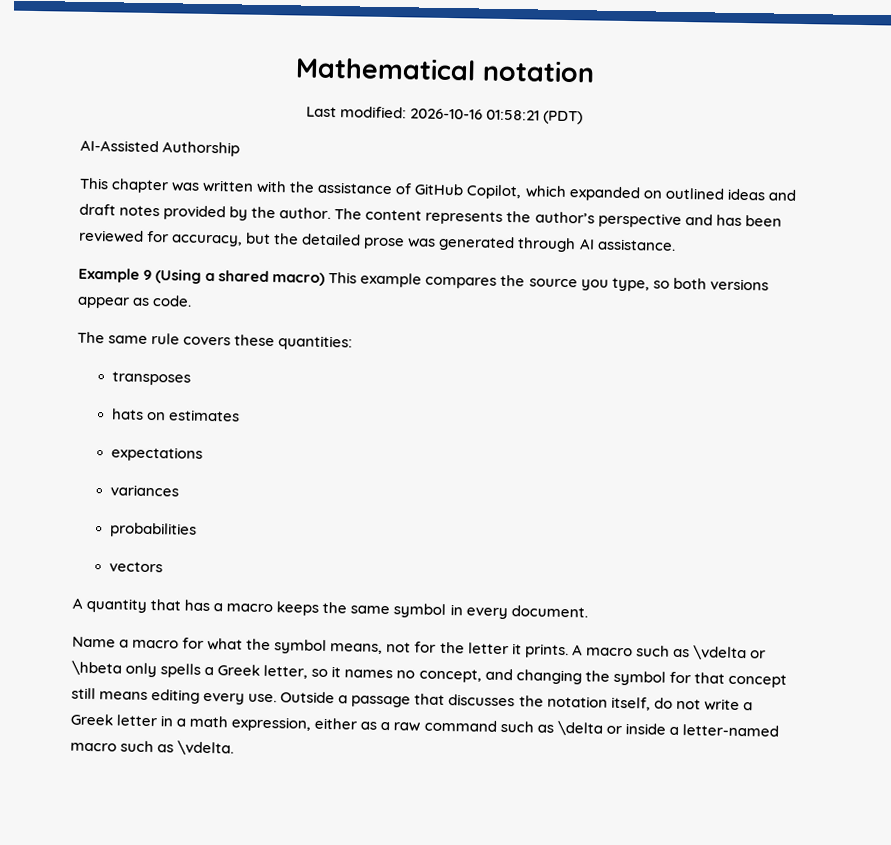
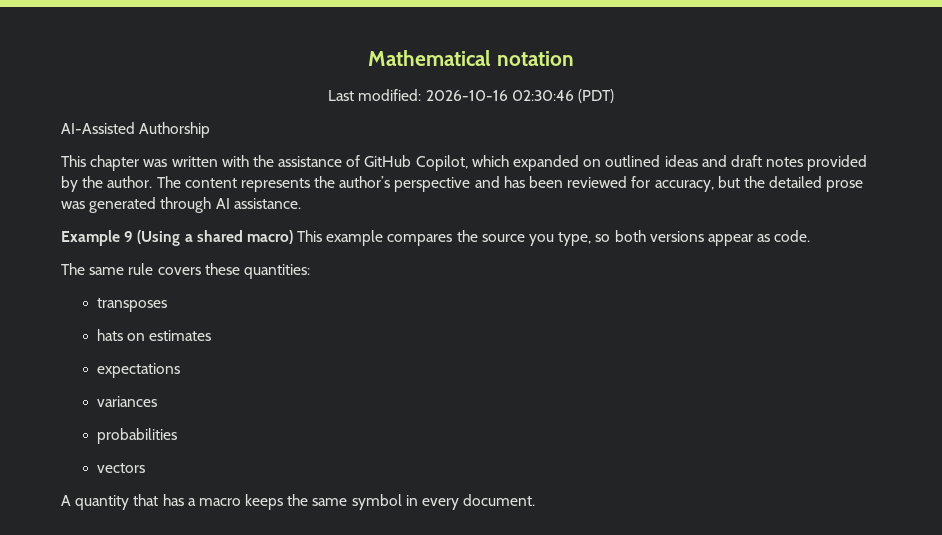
- Last modified: 2026-10-16 01:58:21 (PDT)
+ Last modified: 2026-10-16 02:30:46 (PDT)
- Name a macro for what the symbol means, not for the letter it prints. A macro such as \vdelta or \hbeta only spells a Greek letter, so it names no concept, and changing the symbol for that concept still means editing every use. Outside a passage that discusses the notation itself, do not write a Greek letter in a math expression, either as a raw command such as \delta or inside a letter-named macro such as \vdelta.

